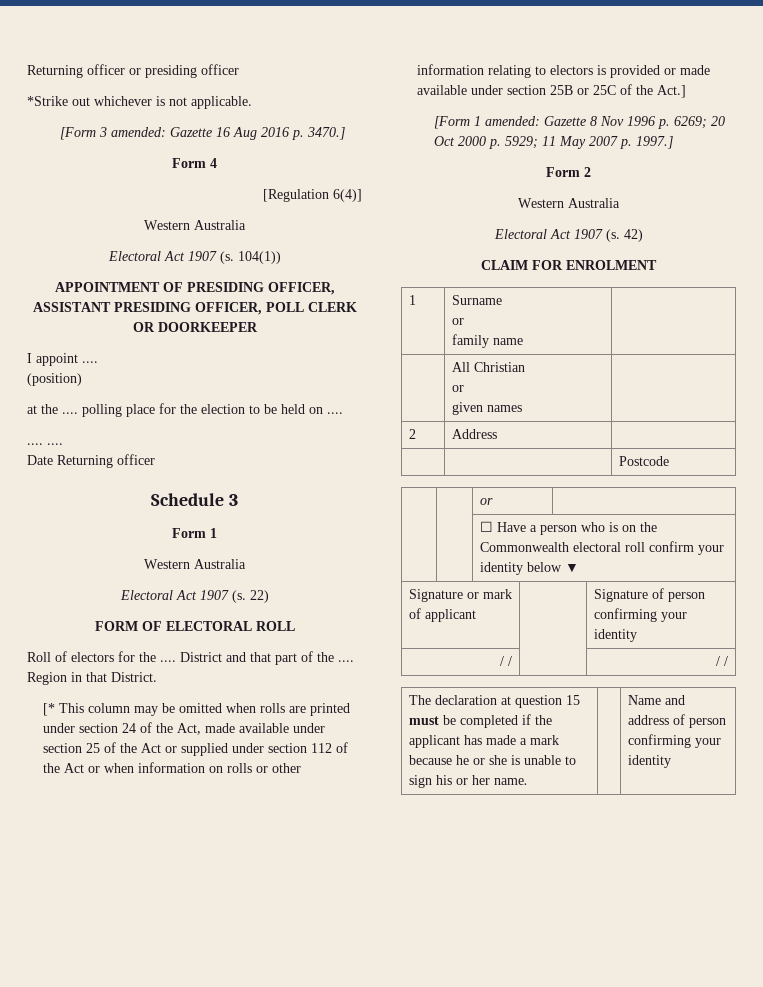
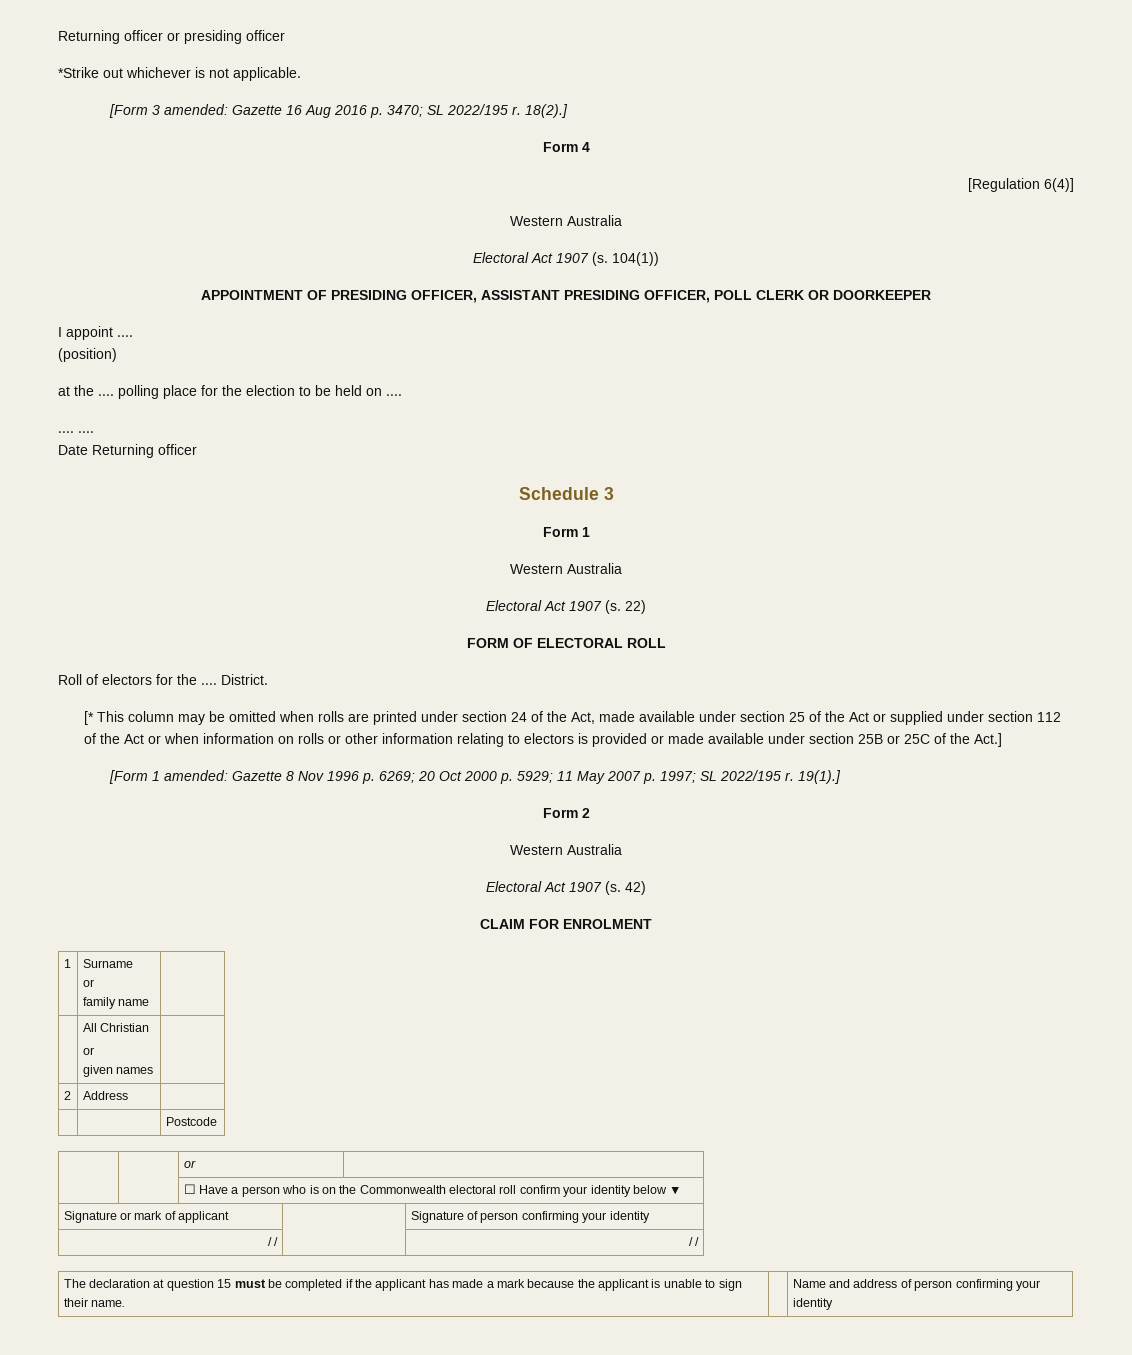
- [Form 3 amended: Gazette 16 Aug 2016 p. 3470.]
+ [Form 3 amended: Gazette 16 Aug 2016 p. 3470; SL 2022/195 r. 18(2).]
- District and that part of the .... Region in that District.
+ District.
- [Form 1 amended: Gazette 8 Nov 1996 p. 6269; 20 Oct 2000 p. 5929; 11 May 2007 p. 1997.]
+ [Form 1 amended: Gazette 8 Nov 1996 p. 6269; 20 Oct 2000 p. 5929; 11 May 2007 p. 1997; SL 2022/195 r. 19(1).]
- The declaration at question 15 must be completed if the applicant has made a mark because he or she is unable to sign his or her name. | | Name and address of person confirming your identity
+ The declaration at question 15 must be completed if the applicant has made a mark because the applicant is unable to sign their name. | | Name and address of person confirming your identity

